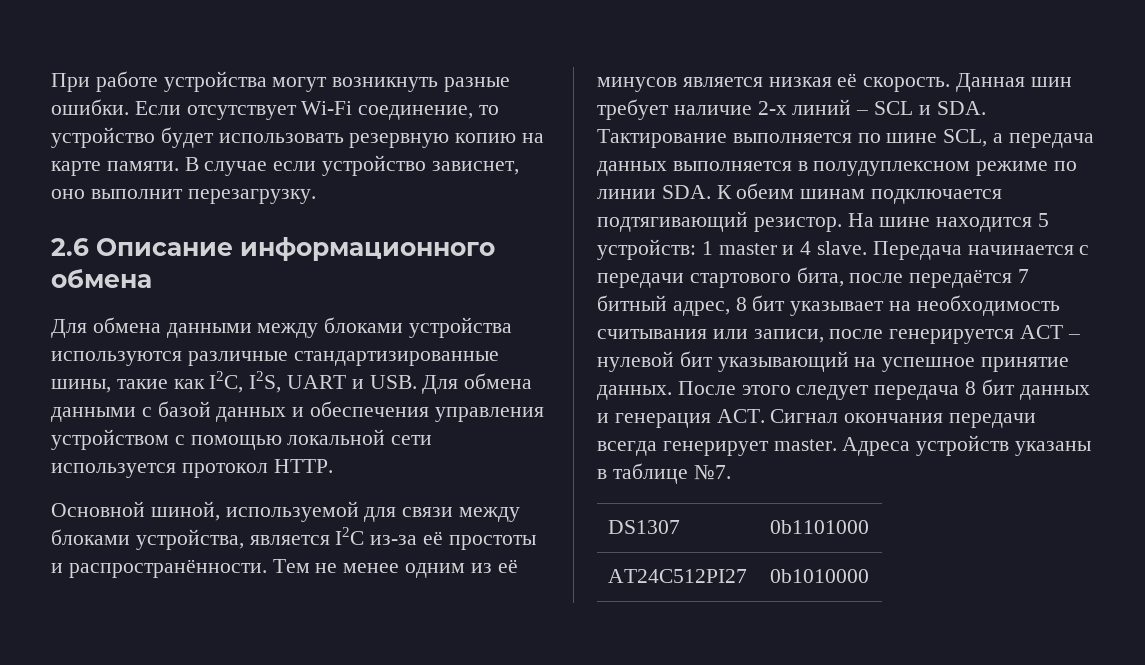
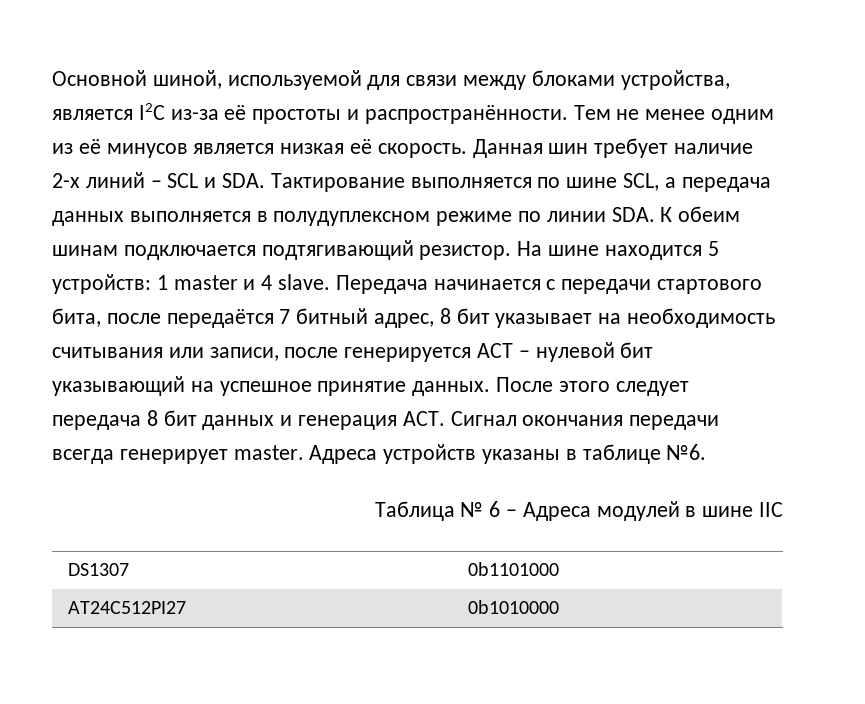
- При работе устройства могут возникнуть разные ошибки. Если отсутствует Wi-Fi соединение, то устройство будет использовать резервную копию на карте памяти. В случае если устройство зависнет, оно выполнит перезагрузку.
- 2.6 Описание информационного обмена
- Для обмена данными между блоками устройства используются различные стандартизированные шины, такие как I2C, I2S, UART и USB. Для обмена данными с базой данных и обеспечения управления устройством с помощью локальной сети используется протокол HTTP.
- Адреса устройств указаны в таблице №7.
+ Адреса устройств указаны в таблице №6.
+ Таблица № 6 – Адреса модулей в шине IIC

